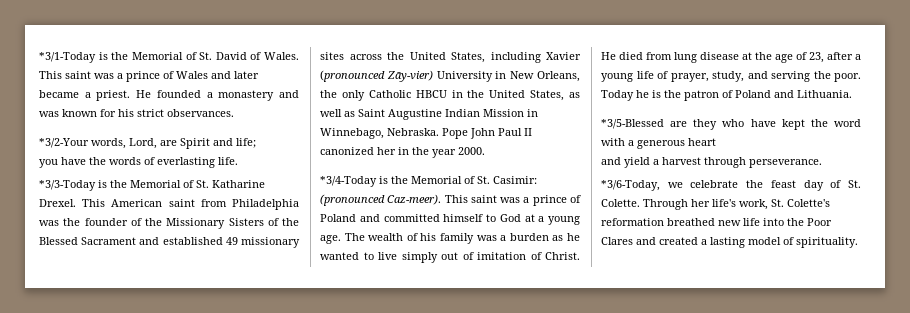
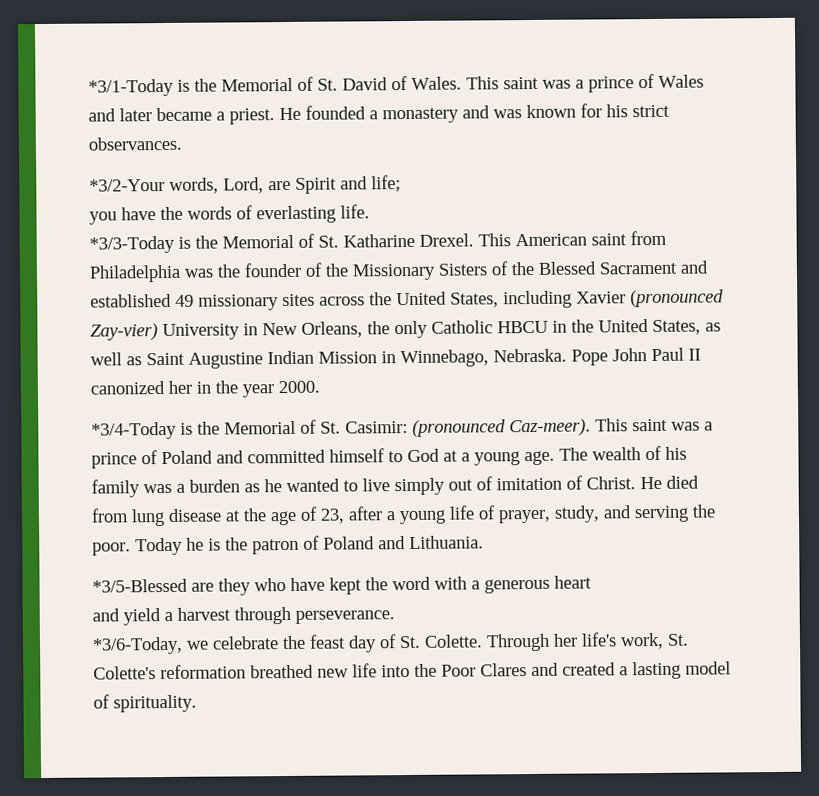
- This American saint from Philadelphia was the founder of the Missionary Sisters of the Blessed Sacrament and established 49 missionary sites across the United States, including Xavier (pronounced Zāy-vier) University in New Orleans, the only Catholic HBCU in the United States, as well as Saint Augustine Indian Mission in Winnebago, Nebraska.
+ This American saint from Philadelphia was the founder of the Missionary Sisters of the Blessed Sacrament and established 49 missionary sites across the United States, including Xavier (pronounced Zay-vier) University in New Orleans, the only Catholic HBCU in the United States, as well as Saint Augustine Indian Mission in Winnebago, Nebraska.

